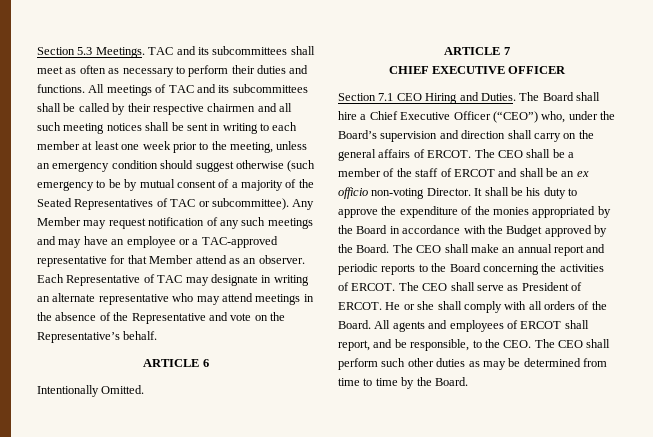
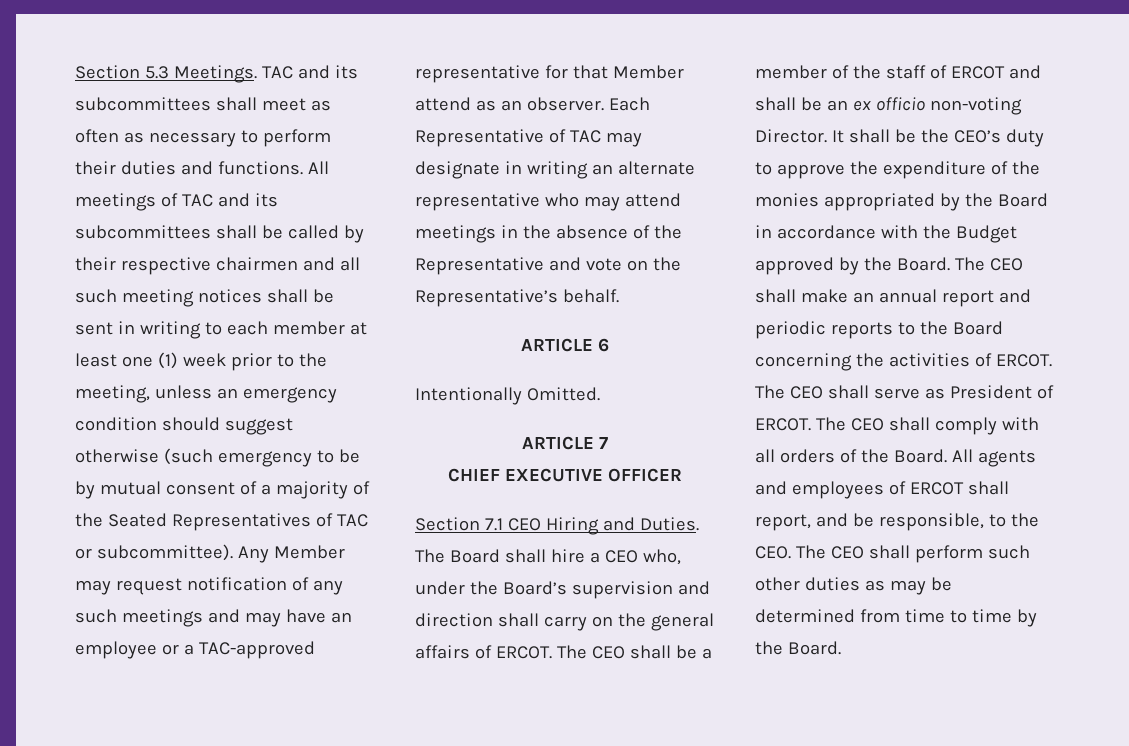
- All meetings of TAC and its subcommittees shall be called by their respective chairmen and all such meeting notices shall be sent in writing to each member at least one week prior to the meeting, unless an emergency condition should suggest otherwise (such emergency to be by mutual consent of a majority of the Seated Representatives of TAC or subcommittee).
+ All meetings of TAC and its subcommittees shall be called by their respective chairmen and all such meeting notices shall be sent in writing to each member at least one (1) week prior to the meeting, unless an emergency condition should suggest otherwise (such emergency to be by mutual consent of a majority of the Seated Representatives of TAC or subcommittee).
- The Board shall hire a Chief Executive Officer (“CEO”) who, under the Board’s supervision and direction shall carry on the general affairs of ERCOT.
+ The Board shall hire a CEO who, under the Board’s supervision and direction shall carry on the general affairs of ERCOT.
- It shall be his duty to approve the expenditure of the monies appropriated by the Board in accordance with the Budget approved by the Board.
+ It shall be the CEO’s duty to approve the expenditure of the monies appropriated by the Board in accordance with the Budget approved by the Board.
- He or she shall comply with all orders of the Board.
+ The CEO shall comply with all orders of the Board.

